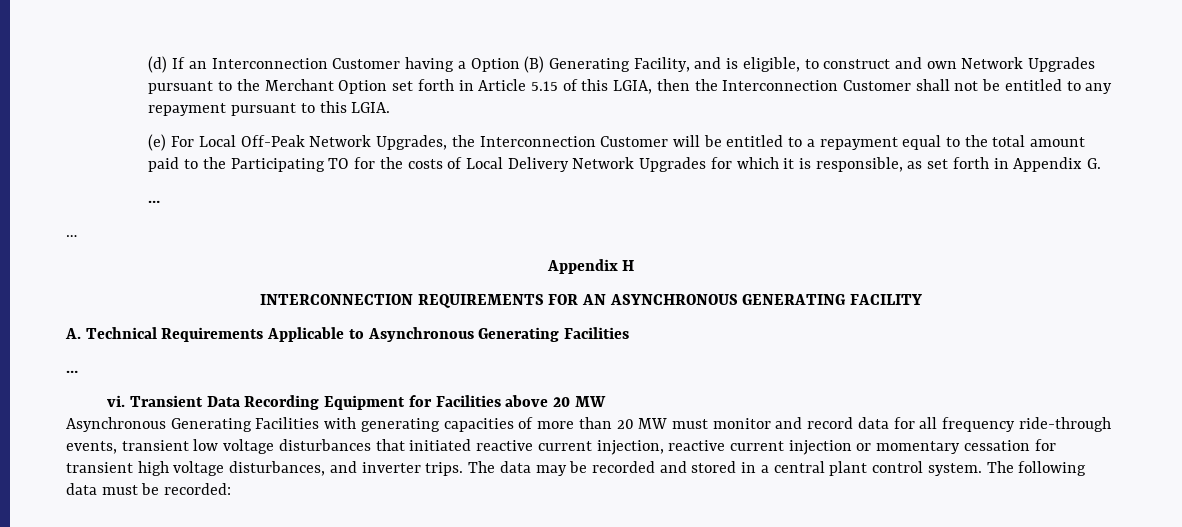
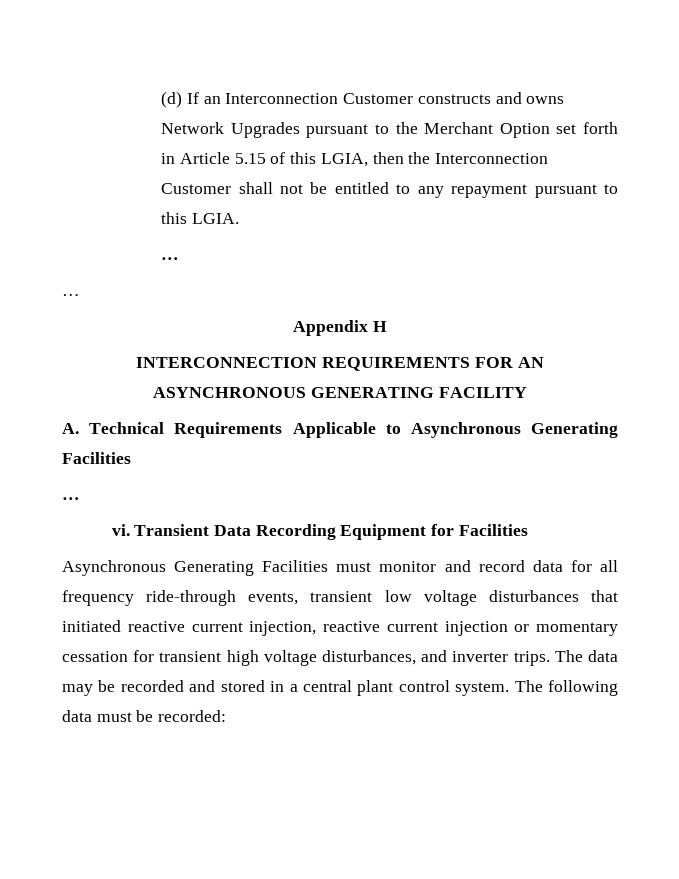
- (d) If an Interconnection Customer having a Option (B) Generating Facility, and is eligible, to construct and own Network Upgrades pursuant to the Merchant Option set forth in Article 5.15 of this LGIA, then the Interconnection Customer shall not be entitled to any repayment pursuant to this LGIA.
+ (d) If an Interconnection Customer constructs and owns Network Upgrades pursuant to the Merchant Option set forth in Article 5.15 of this LGIA, then the Interconnection Customer shall not be entitled to any repayment pursuant to this LGIA.
- (e) For Local Off-Peak Network Upgrades, the Interconnection Customer will be entitled to a repayment equal to the total amount paid to the Participating TO for the costs of Local Delivery Network Upgrades for which it is responsible, as set forth in Appendix G.
- Transient Data Recording Equipment for Facilities above 20 MW
- Asynchronous Generating Facilities with generating capacities of more than 20 MW must monitor and record data for all frequency ride-through events, transient low voltage disturbances that initiated reactive current injection, reactive current injection or momentary cessation for transient high voltage disturbances, and inverter trips.
+ Transient Data Recording Equipment for Facilities
+ Asynchronous Generating Facilities must monitor and record data for all frequency ride-through events, transient low voltage disturbances that initiated reactive current injection, reactive current injection or momentary cessation for transient high voltage disturbances, and inverter trips.

